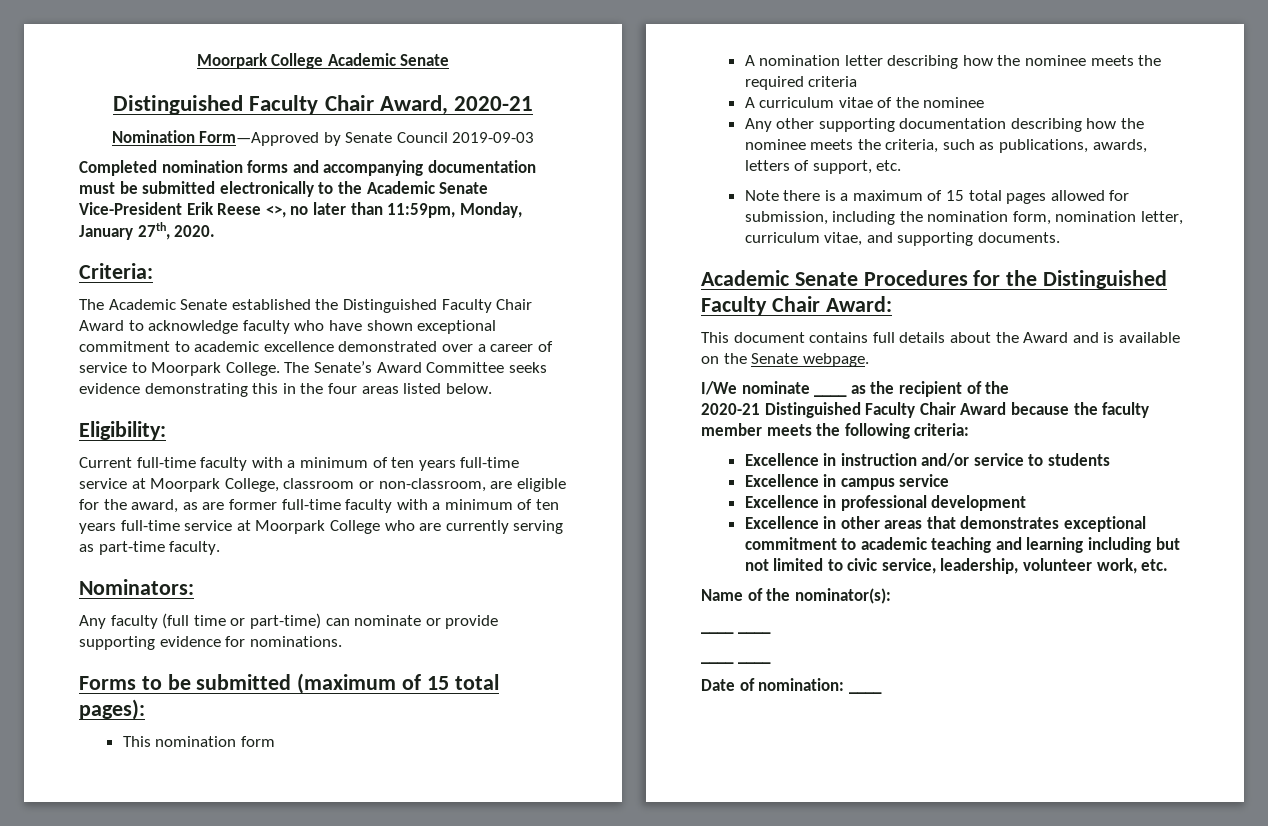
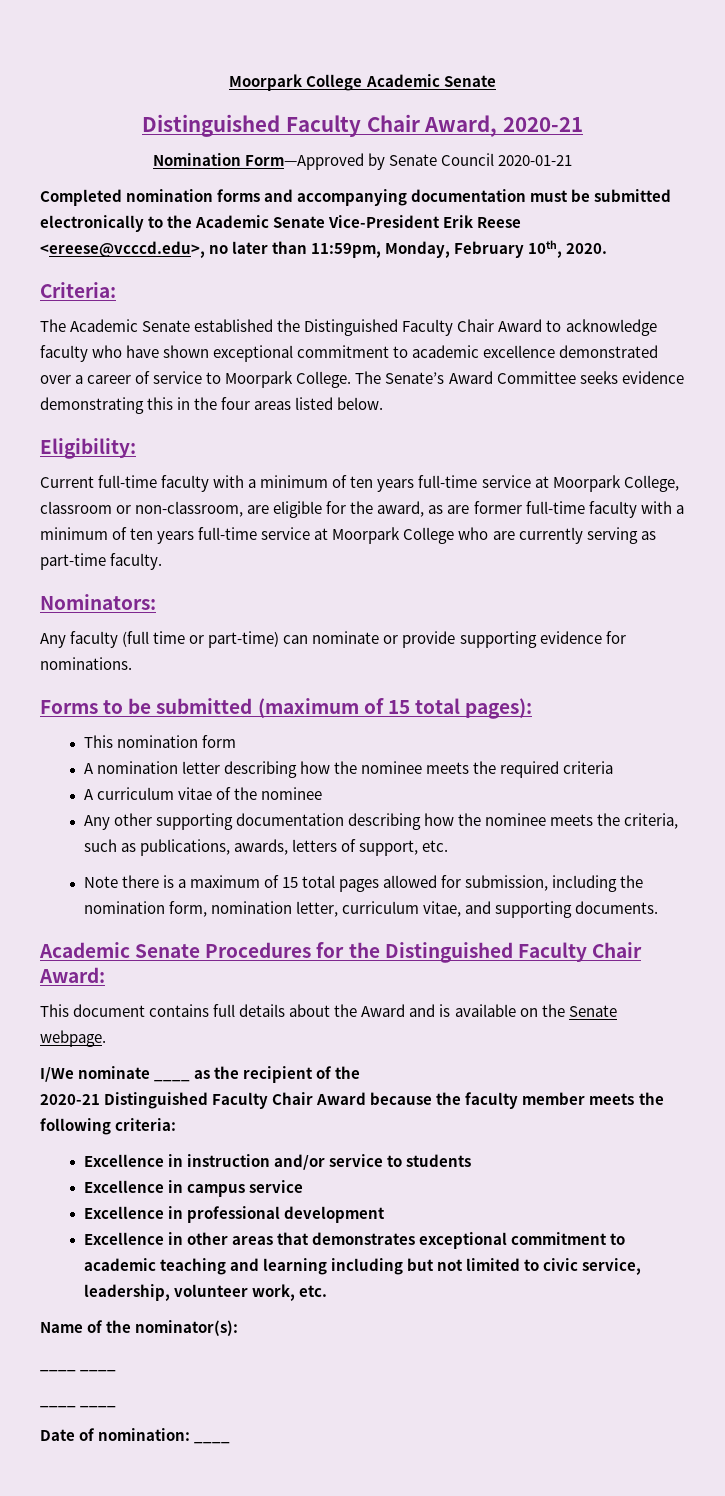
- Nomination Form—Approved by Senate Council 2019-09-03
+ Nomination Form—Approved by Senate Council 2020-01-21
- Completed nomination forms and accompanying documentation must be submitted electronically to the Academic Senate Vice-President Erik Reese <>, no later than 11:59pm, Monday, January 27th, 2020.
+ Completed nomination forms and accompanying documentation must be submitted electronically to the Academic Senate Vice-President Erik Reese <ereese@vcccd.edu>, no later than 11:59pm, Monday, February 10th, 2020.

